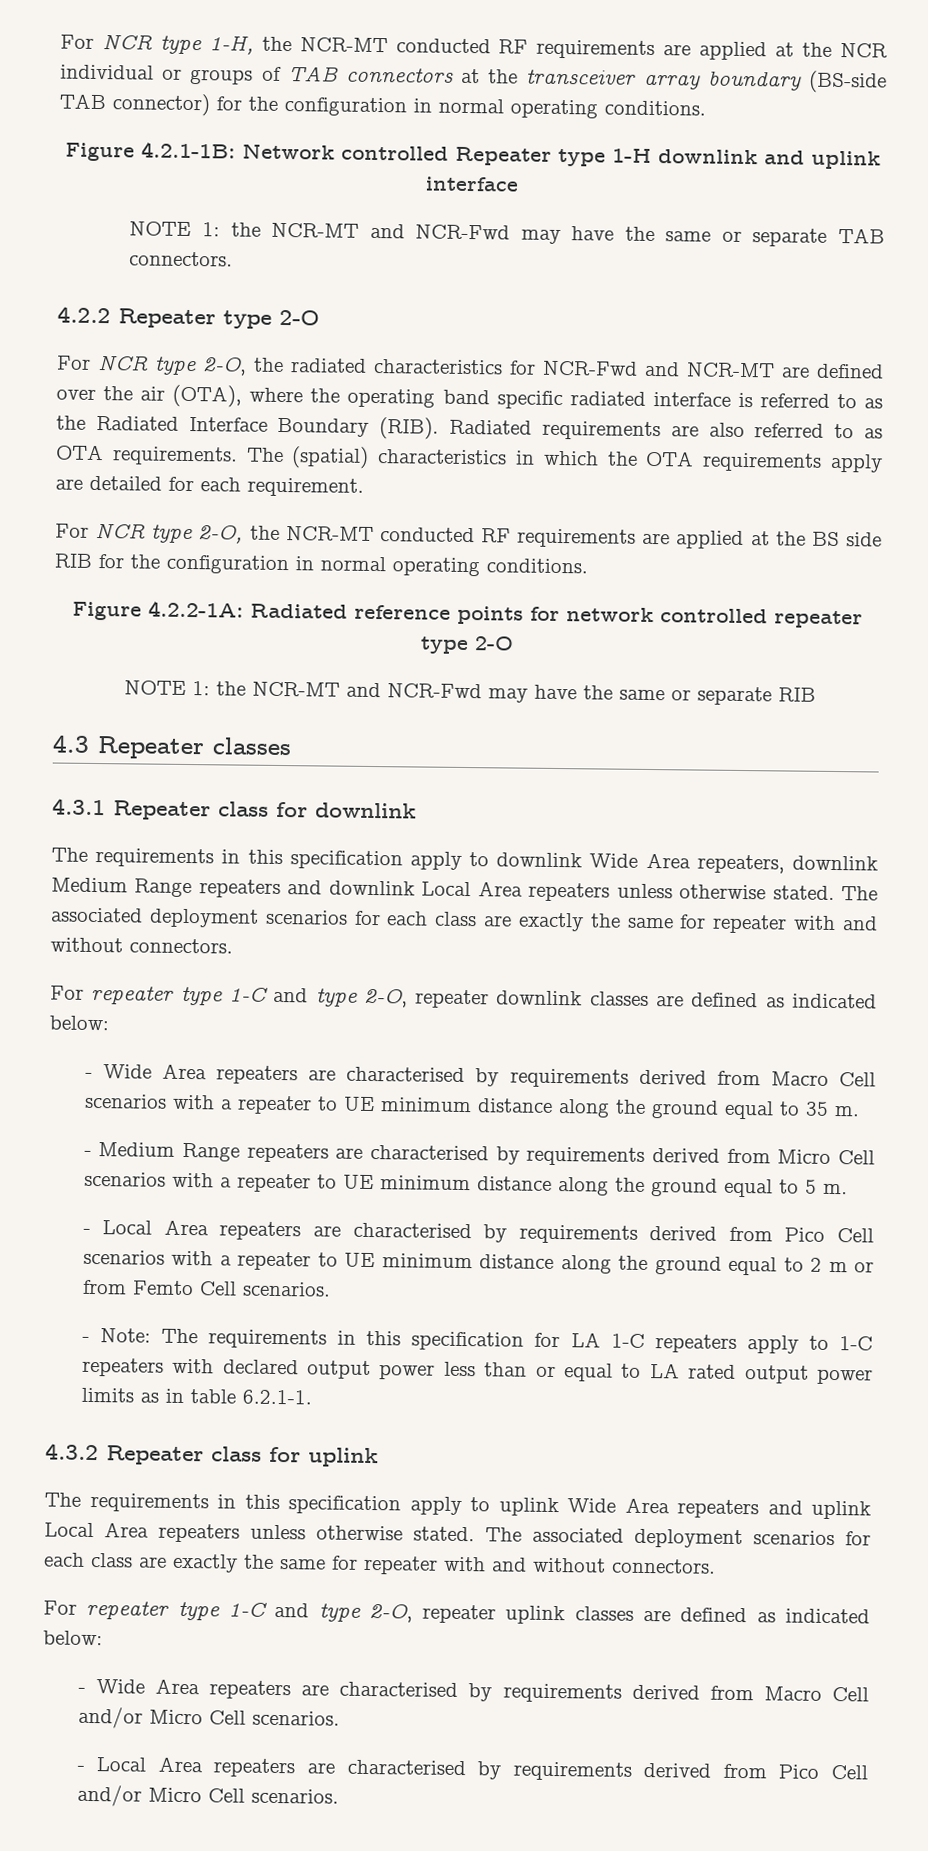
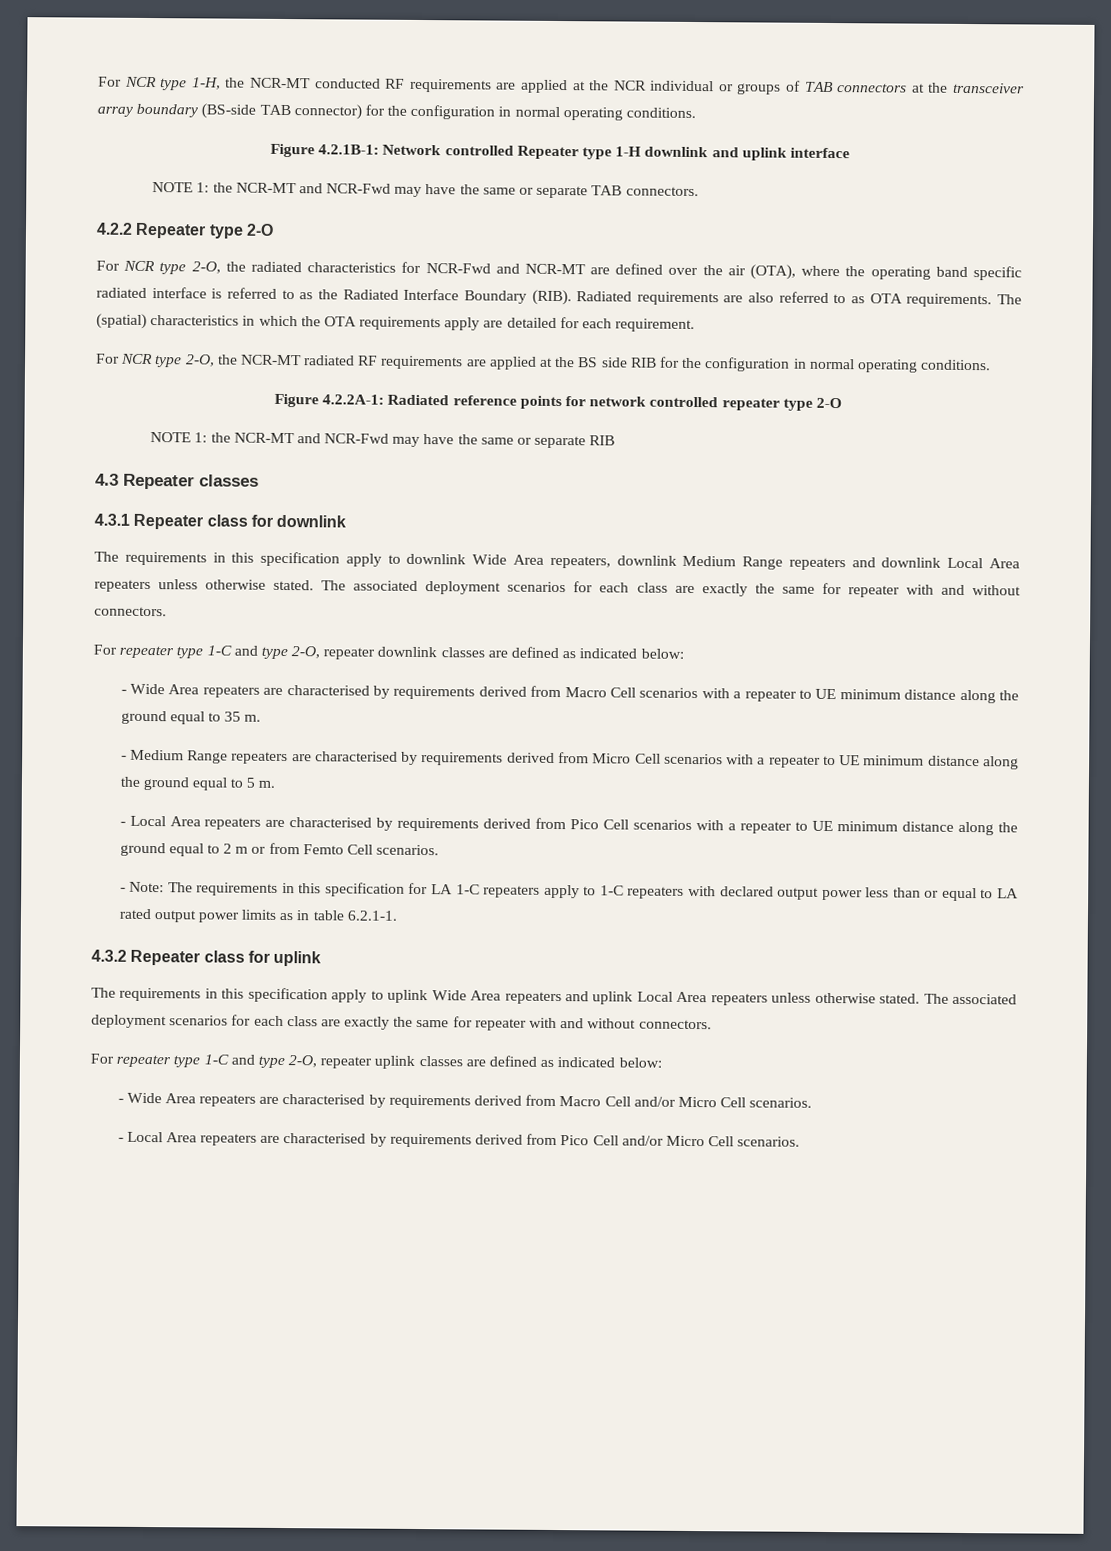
- Figure 4.2.1-1B: Network controlled Repeater type 1-H downlink and uplink interface
+ Figure 4.2.1B-1: Network controlled Repeater type 1-H downlink and uplink interface
- For NCR type 2-O, the NCR-MT conducted RF requirements are applied at the BS side RIB for the configuration in normal operating conditions.
+ For NCR type 2-O, the NCR-MT radiated RF requirements are applied at the BS side RIB for the configuration in normal operating conditions.
- Figure 4.2.2-1A: Radiated reference points for network controlled repeater type 2-O
+ Figure 4.2.2A-1: Radiated reference points for network controlled repeater type 2-O

